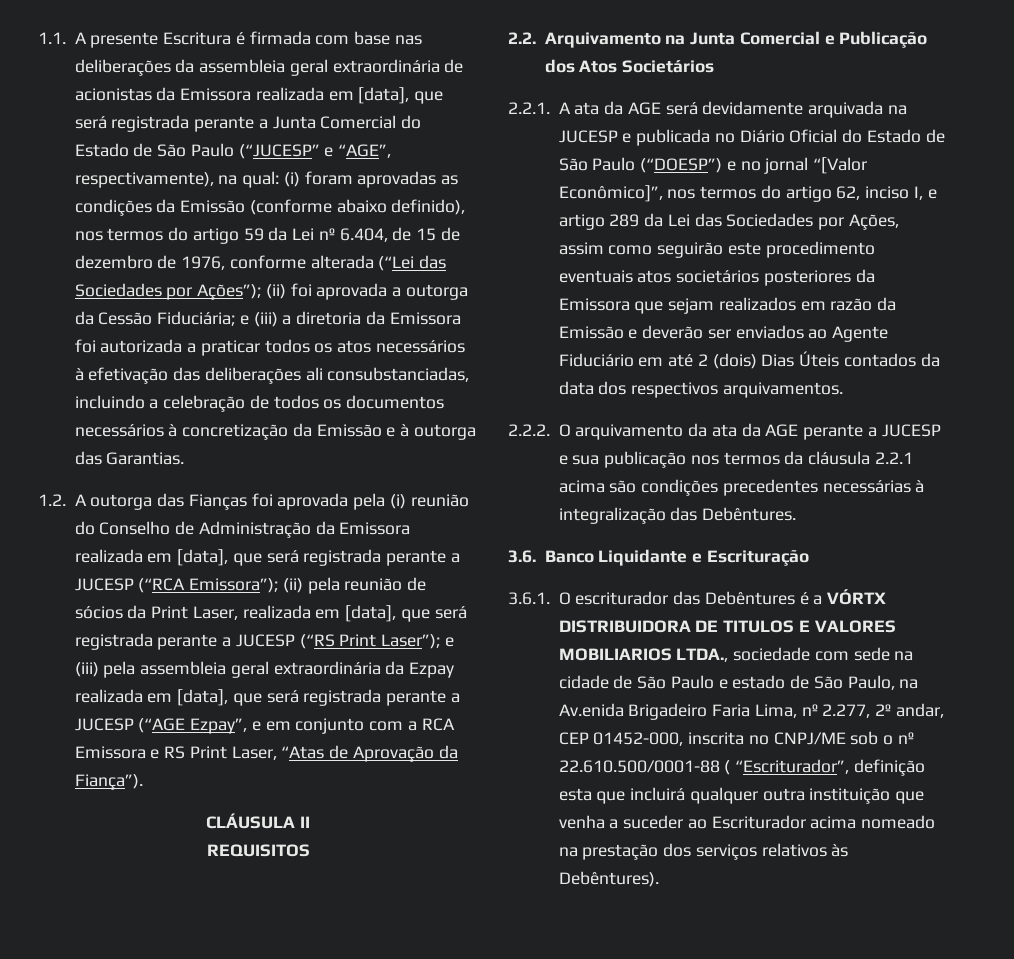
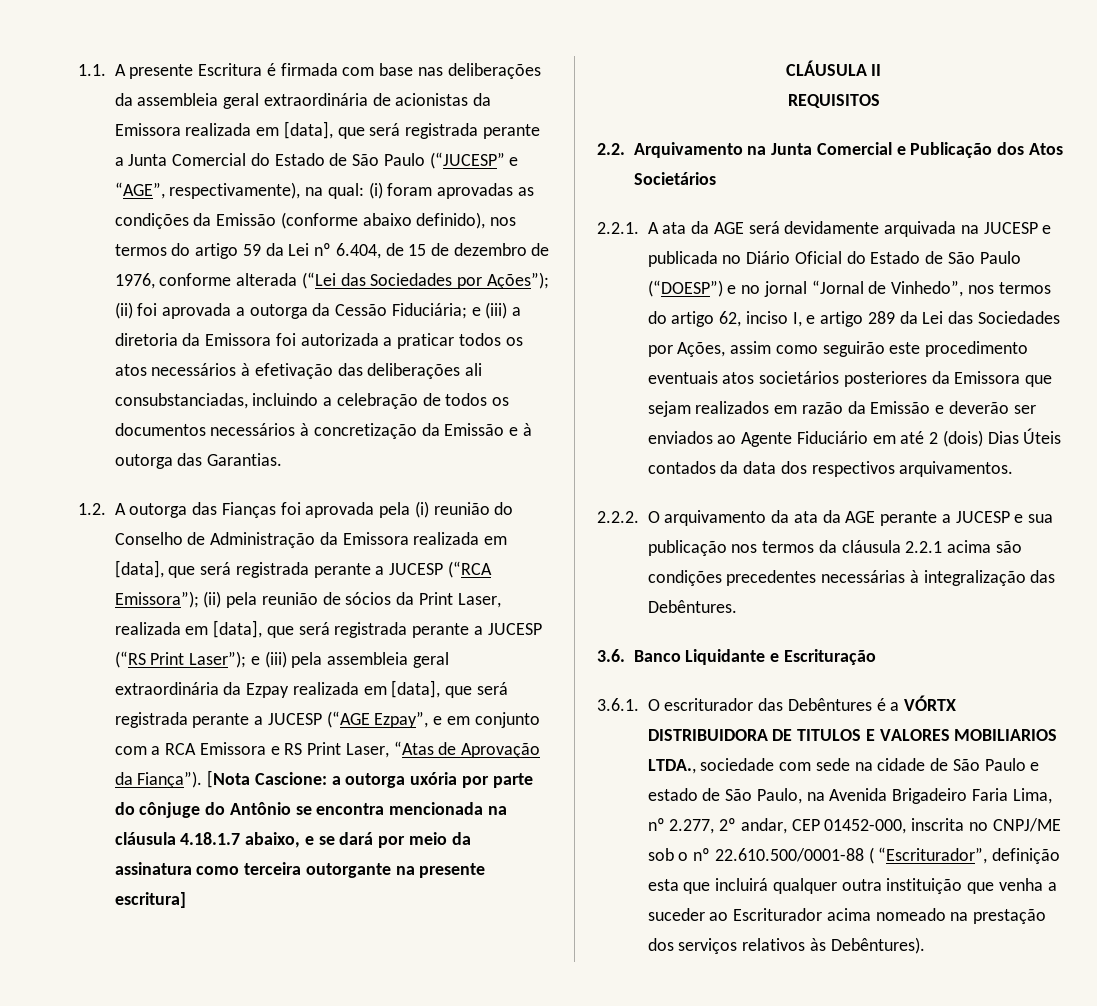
+ [Nota Cascione: a outorga uxória por parte do cônjuge do Antônio se encontra mencionada na cláusula 4.18.1.7 abaixo, e se dará por meio da assinatura como terceira outorgante na presente escritura]
- 2.2.1. A ata da AGE será devidamente arquivada na JUCESP e publicada no Diário Oficial do Estado de São Paulo (“DOESP”) e no jornal “[Valor Econômico]”, nos termos do artigo 62, inciso I, e artigo 289 da Lei das Sociedades por Ações, assim como seguirão este procedimento eventuais atos societários posteriores da Emissora que sejam realizados em razão da Emissão e deverão ser enviados ao Agente Fiduciário em até 2 (dois) Dias Úteis contados da data dos respectivos arquivamentos.
+ 2.2.1. A ata da AGE será devidamente arquivada na JUCESP e publicada no Diário Oficial do Estado de São Paulo (“DOESP”) e no jornal “Jornal de Vinhedo”, nos termos do artigo 62, inciso I, e artigo 289 da Lei das Sociedades por Ações, assim como seguirão este procedimento eventuais atos societários posteriores da Emissora que sejam realizados em razão da Emissão e deverão ser enviados ao Agente Fiduciário em até 2 (dois) Dias Úteis contados da data dos respectivos arquivamentos.
- 3.6.1. O escriturador das Debêntures é a VÓRTX DISTRIBUIDORA DE TITULOS E VALORES MOBILIARIOS LTDA., sociedade com sede na cidade de São Paulo e estado de São Paulo, na Av.enida Brigadeiro Faria Lima, nº 2.277, 2º andar, CEP 01452-000, inscrita no CNPJ/ME sob o nº 22.610.500/0001-88 ( “Escriturador”, definição esta que incluirá qualquer outra instituição que venha a suceder ao Escriturador acima nomeado na prestação dos serviços relativos às Debêntures).
+ 3.6.1. O escriturador das Debêntures é a VÓRTX DISTRIBUIDORA DE TITULOS E VALORES MOBILIARIOS LTDA., sociedade com sede na cidade de São Paulo e estado de São Paulo, na Avenida Brigadeiro Faria Lima, nº 2.277, 2º andar, CEP 01452-000, inscrita no CNPJ/ME sob o nº 22.610.500/0001-88 ( “Escriturador”, definição esta que incluirá qualquer outra instituição que venha a suceder ao Escriturador acima nomeado na prestação dos serviços relativos às Debêntures).

